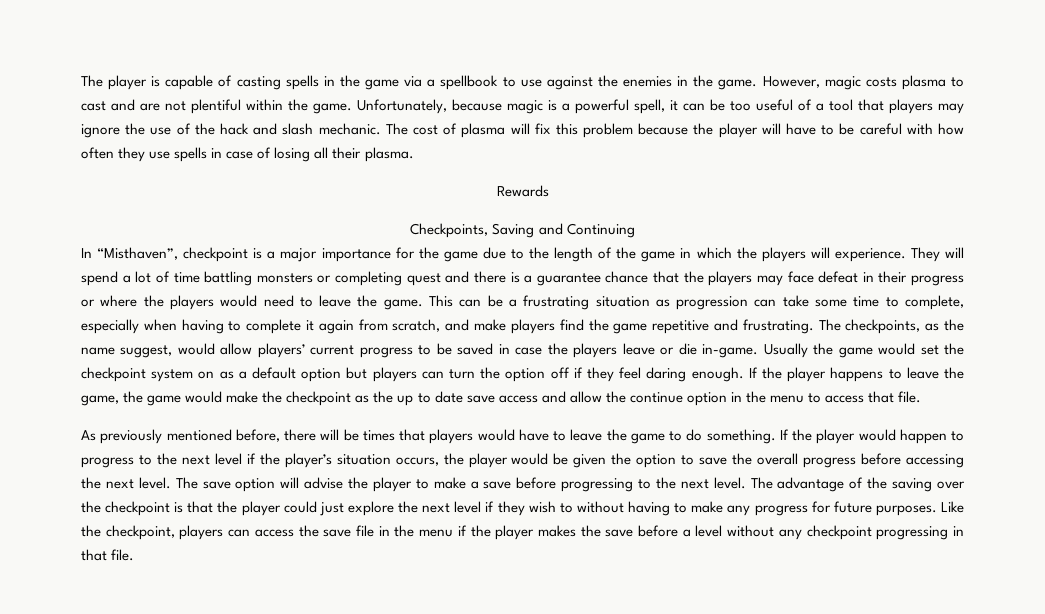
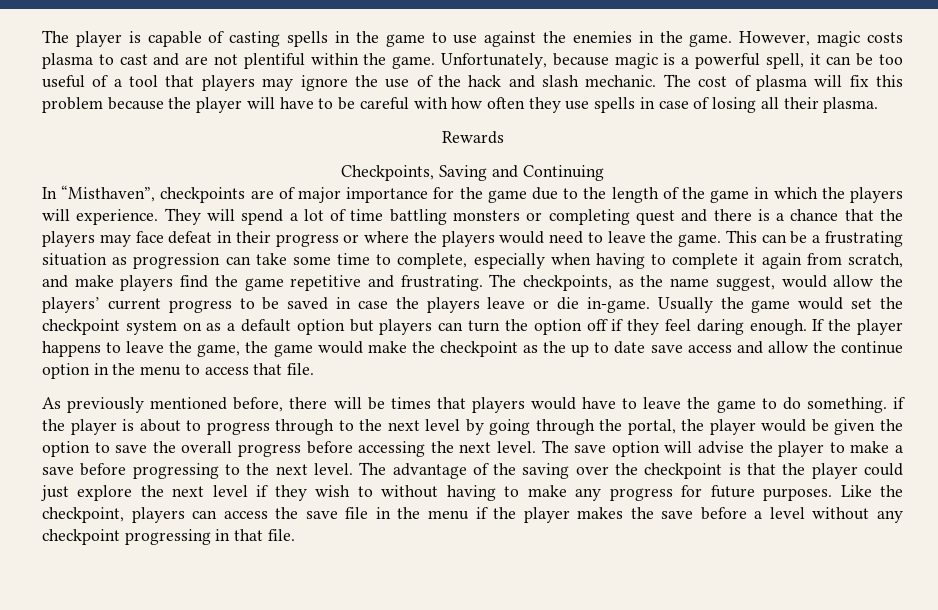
- The player is capable of casting spells in the game via a spellbook to use against the enemies in the game.
+ The player is capable of casting spells in the game to use against the enemies in the game.
- In “Misthaven”, checkpoint is a major importance for the game due to the length of the game in which the players will experience.
+ In “Misthaven”, checkpoints are of major importance for the game due to the length of the game in which the players will experience.
- They will spend a lot of time battling monsters or completing quest and there is a guarantee chance that the players may face defeat in their progress or where the players would need to leave the game.
+ They will spend a lot of time battling monsters or completing quest and there is a chance that the players may face defeat in their progress or where the players would need to leave the game.
- The checkpoints, as the name suggest, would allow players’ current progress to be saved in case the players leave or die in-game.
+ The checkpoints, as the name suggest, would allow the players’ current progress to be saved in case the players leave or die in-game.
- As previously mentioned before, there will be times that players would have to leave the game to do something. If the player would happen to progress to the next level if the player’s situation occurs, the player would be given the option to save the overall progress before accessing the next level.
+ As previously mentioned before, there will be times that players would have to leave the game to do something. if the player is about to progress through to the next level by going through the portal, the player would be given the option to save the overall progress before accessing the next level.

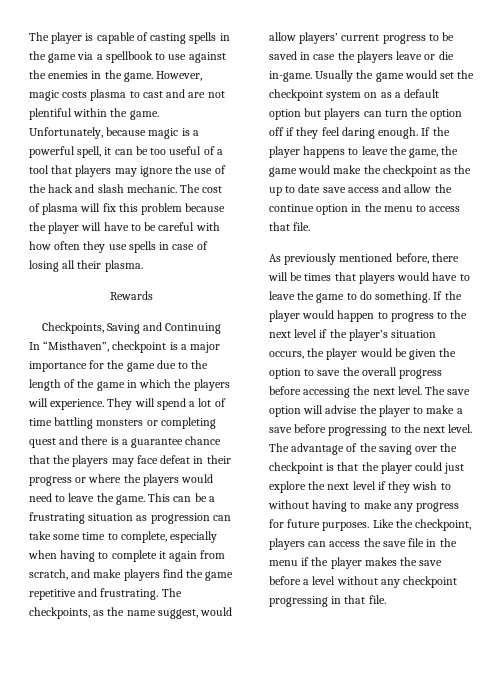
- The player is capable of casting spells in the game to use against the enemies in the game.
+ The player is capable of casting spells in the game via a spellbook to use against the enemies in the game.
- In “Misthaven”, checkpoints are of major importance for the game due to the length of the game in which the players will experience.
+ In “Misthaven”, checkpoint is a major importance for the game due to the length of the game in which the players will experience.
- They will spend a lot of time battling monsters or completing quest and there is a chance that the players may face defeat in their progress or where the players would need to leave the game.
+ They will spend a lot of time battling monsters or completing quest and there is a guarantee chance that the players may face defeat in their progress or where the players would need to leave the game.
- The checkpoints, as the name suggest, would allow the players’ current progress to be saved in case the players leave or die in-game.
+ The checkpoints, as the name suggest, would allow players’ current progress to be saved in case the players leave or die in-game.
- As previously mentioned before, there will be times that players would have to leave the game to do something. if the player is about to progress through to the next level by going through the portal, the player would be given the option to save the overall progress before accessing the next level.
+ As previously mentioned before, there will be times that players would have to leave the game to do something. If the player would happen to progress to the next level if the player’s situation occurs, the player would be given the option to save the overall progress before accessing the next level.

